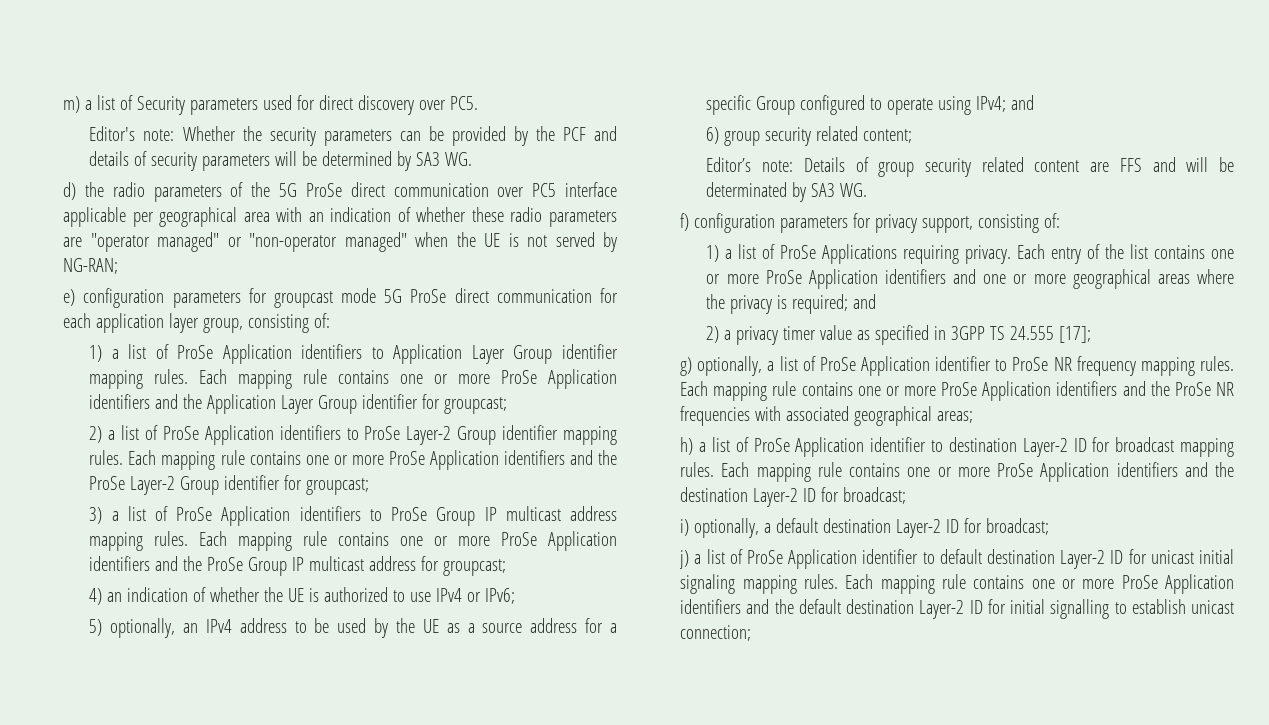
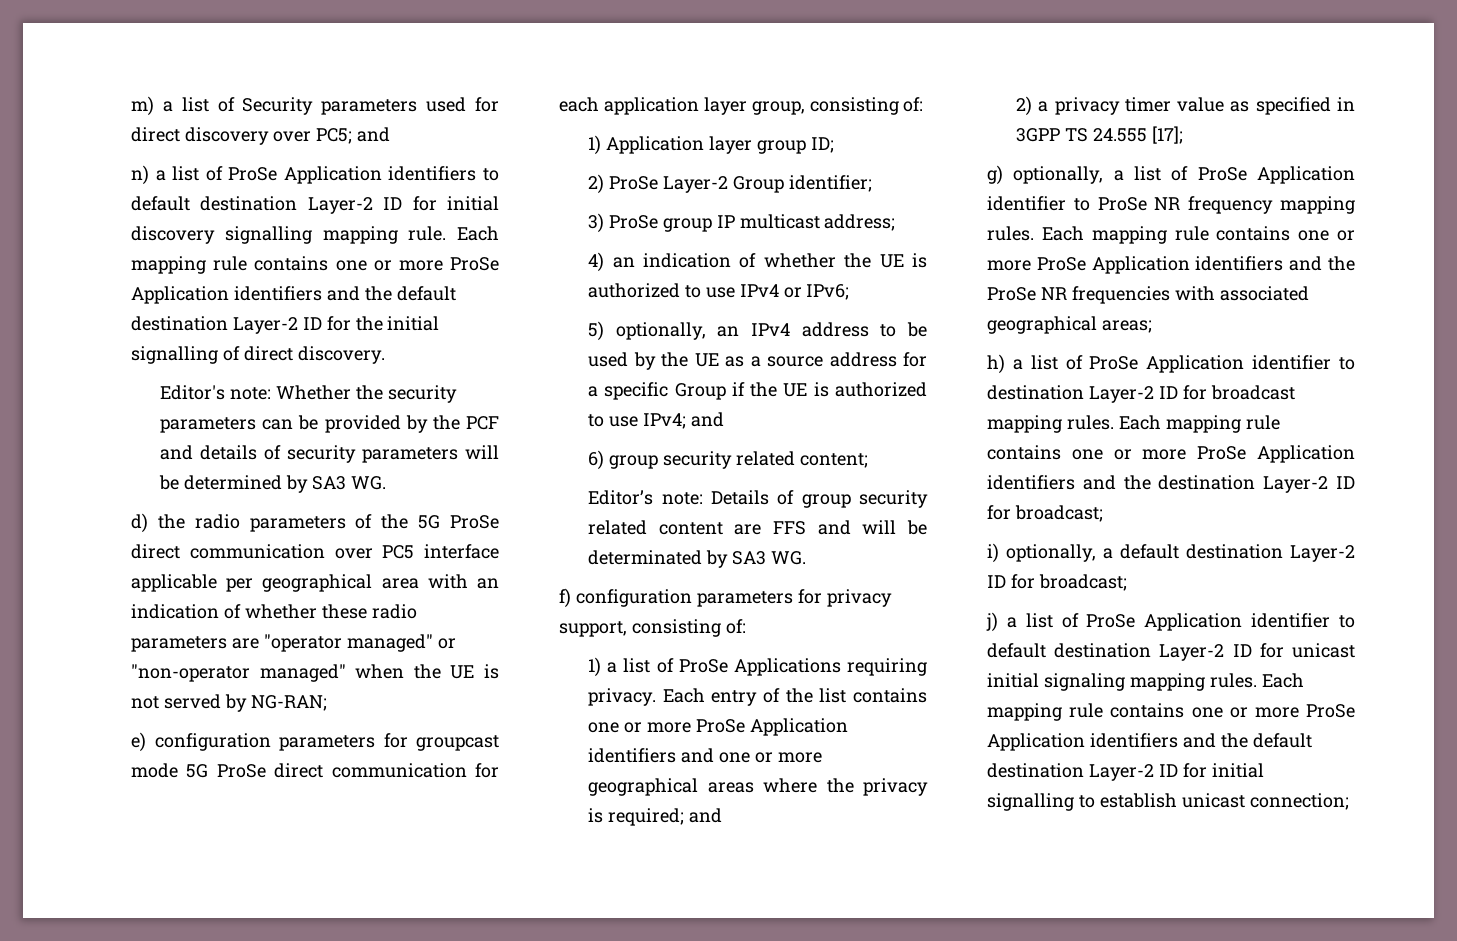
- m) a list of Security parameters used for direct discovery over PC5.
+ m) a list of Security parameters used for direct discovery over PC5; and
+ n) a list of ProSe Application identifiers to default destination Layer-2 ID for initial discovery signalling mapping rule. Each mapping rule contains one or more ProSe Application identifiers and the default destination Layer-2 ID for the initial signalling of direct discovery.
- 1) a list of ProSe Application identifiers to Application Layer Group identifier mapping rules. Each mapping rule contains one or more ProSe Application identifiers and the Application Layer Group identifier for groupcast;
- 2) a list of ProSe Application identifiers to ProSe Layer-2 Group identifier mapping rules. Each mapping rule contains one or more ProSe Application identifiers and the ProSe Layer-2 Group identifier for groupcast;
- 3) a list of ProSe Application identifiers to ProSe Group IP multicast address mapping rules. Each mapping rule contains one or more ProSe Application identifiers and the ProSe Group IP multicast address for groupcast;
+ 1) Application layer group ID;
+ 2) ProSe Layer-2 Group identifier;
+ 3) ProSe group IP multicast address;
- 5) optionally, an IPv4 address to be used by the UE as a source address for a specific Group configured to operate using IPv4; and
+ 5) optionally, an IPv4 address to be used by the UE as a source address for a specific Group if the UE is authorized to use IPv4; and

